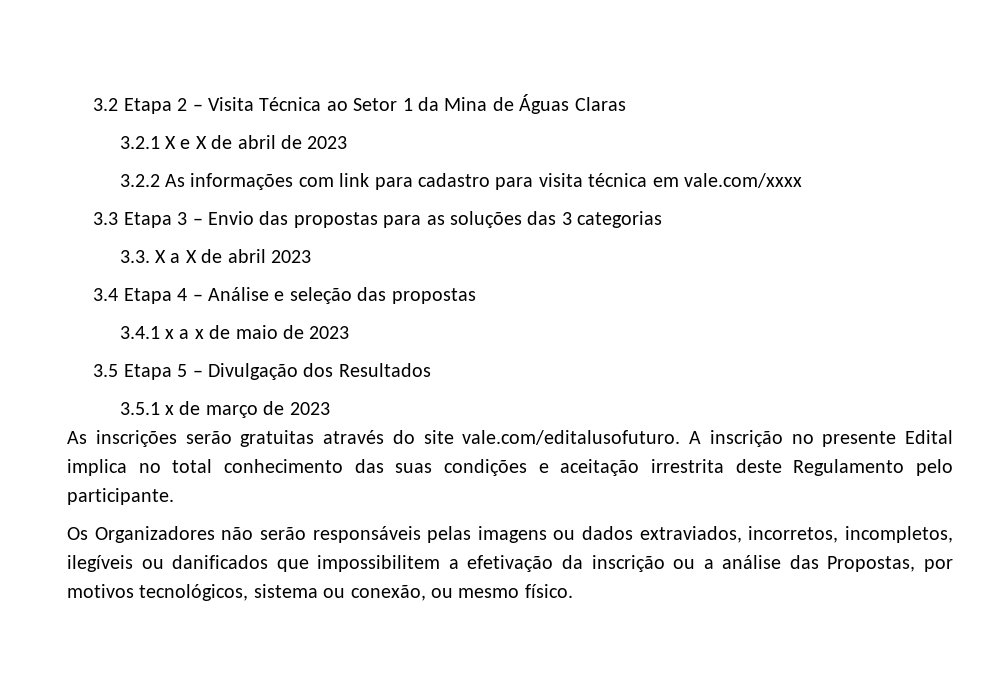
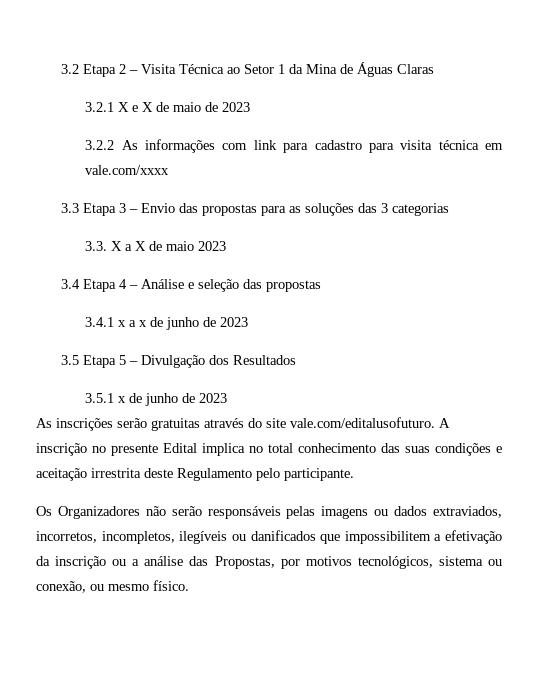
- 3.2.1 X e X de abril de 2023
+ 3.2.1 X e X de maio de 2023
- 3.3. X a X de abril 2023
+ 3.3. X a X de maio 2023
- 3.4.1 x a x de maio de 2023
+ 3.4.1 x a x de junho de 2023
- 3.5.1 x de março de 2023
+ 3.5.1 x de junho de 2023

